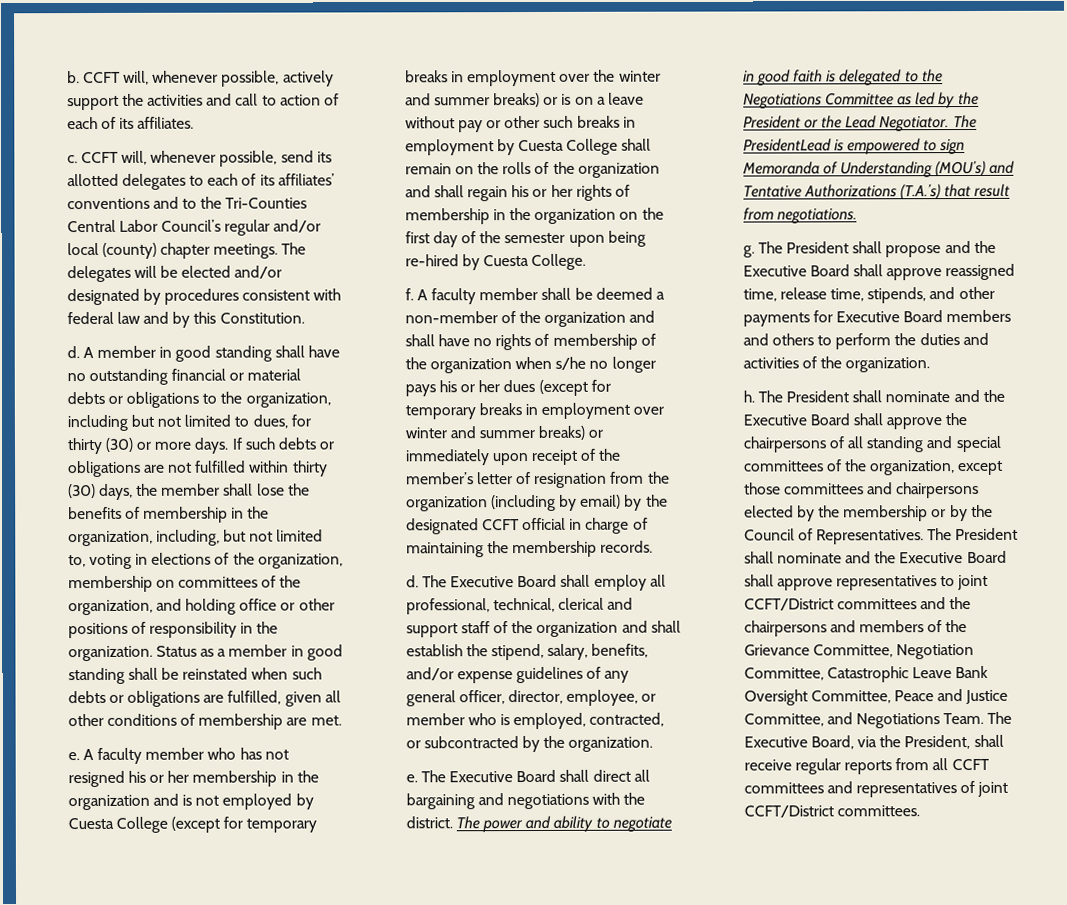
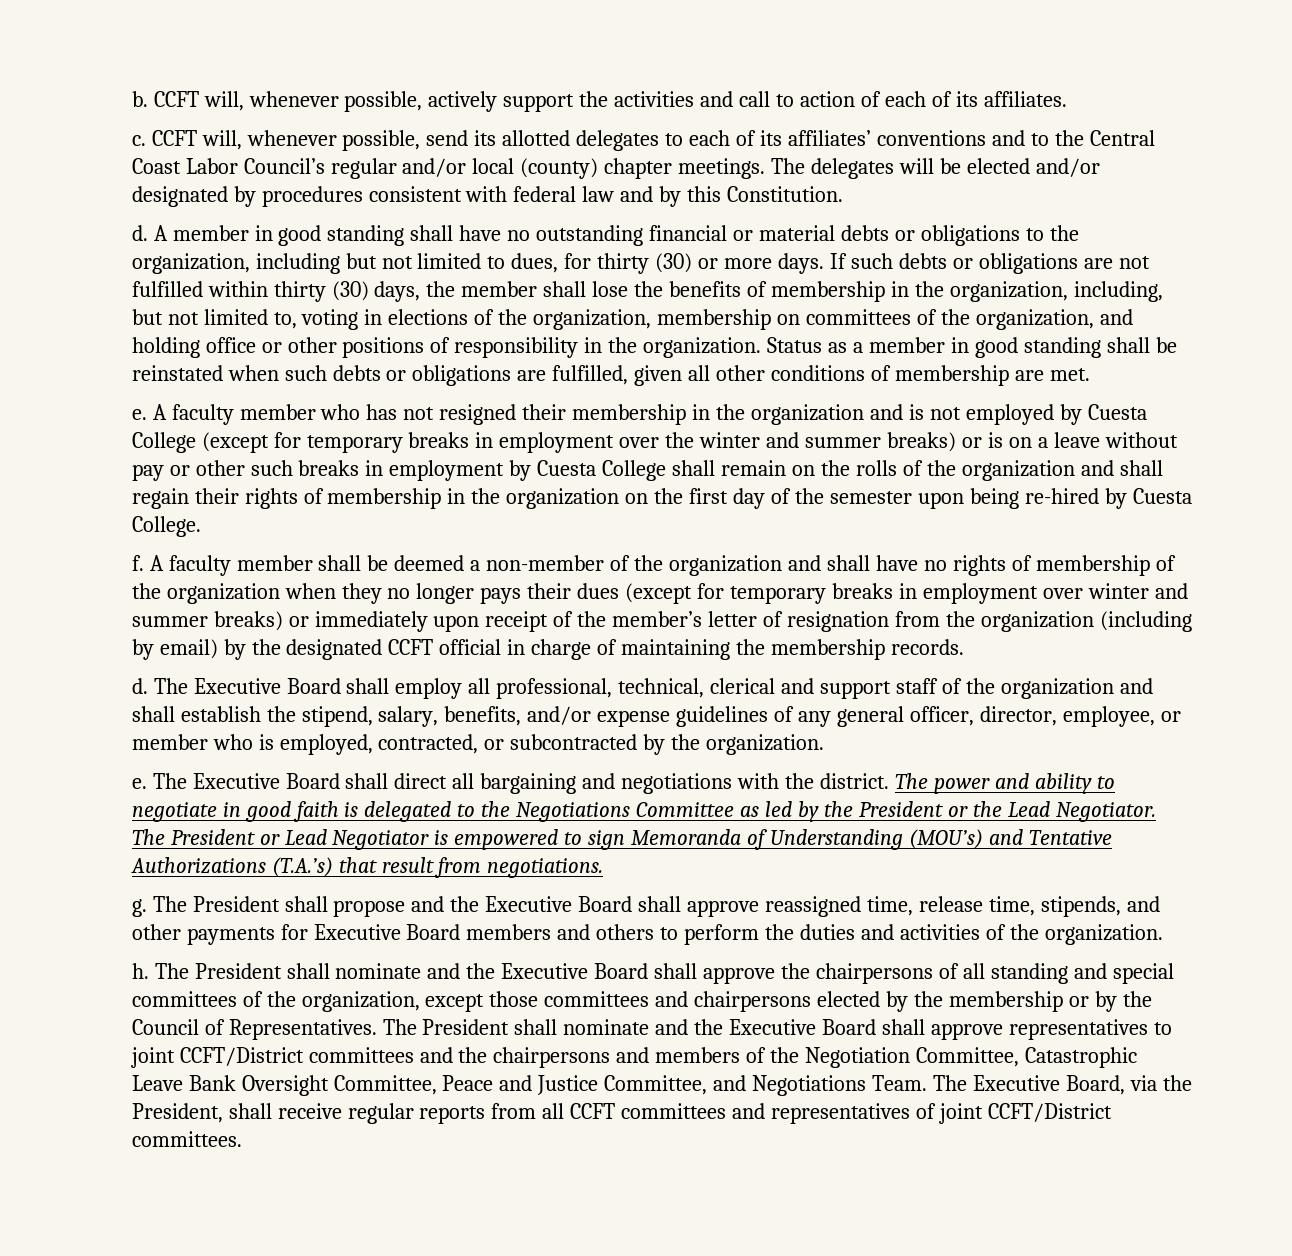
- CCFT will, whenever possible, send its allotted delegates to each of its affiliates’ conventions and to the Tri-Counties Central Labor Council’s regular and/or local (county) chapter meetings.
+ CCFT will, whenever possible, send its allotted delegates to each of its affiliates’ conventions and to the Central Coast Labor Council’s regular and/or local (county) chapter meetings.
- A faculty member who has not resigned his or her membership in the organization and is not employed by Cuesta College (except for temporary breaks in employment over the winter and summer breaks) or is on a leave without pay or other such breaks in employment by Cuesta College shall remain on the rolls of the organization and shall regain his or her rights of membership in the organization on the first day of the semester upon being re-hired by Cuesta College.
+ A faculty member who has not resigned their membership in the organization and is not employed by Cuesta College (except for temporary breaks in employment over the winter and summer breaks) or is on a leave without pay or other such breaks in employment by Cuesta College shall remain on the rolls of the organization and shall regain their rights of membership in the organization on the first day of the semester upon being re-hired by Cuesta College.
- A faculty member shall be deemed a non-member of the organization and shall have no rights of membership of the organization when s/he no longer pays his or her dues (except for temporary breaks in employment over winter and summer breaks) or immediately upon receipt of the member’s letter of resignation from the organization (including by email) by the designated CCFT official in charge of maintaining the membership records.
+ A faculty member shall be deemed a non-member of the organization and shall have no rights of membership of the organization when they no longer pays their dues (except for temporary breaks in employment over winter and summer breaks) or immediately upon receipt of the member’s letter of resignation from the organization (including by email) by the designated CCFT official in charge of maintaining the membership records.
- The PresidentLead is empowered to sign Memoranda of Understanding (MOU’s) and Tentative Authorizations (T.A.’s) that result from negotiations.
+ The President or Lead Negotiator is empowered to sign Memoranda of Understanding (MOU’s) and Tentative Authorizations (T.A.’s) that result from negotiations.
- The President shall nominate and the Executive Board shall approve representatives to joint CCFT/District committees and the chairpersons and members of the Grievance Committee, Negotiation Committee, Catastrophic Leave Bank Oversight Committee, Peace and Justice Committee, and Negotiations Team.
+ The President shall nominate and the Executive Board shall approve representatives to joint CCFT/District committees and the chairpersons and members of the Negotiation Committee, Catastrophic Leave Bank Oversight Committee, Peace and Justice Committee, and Negotiations Team.

